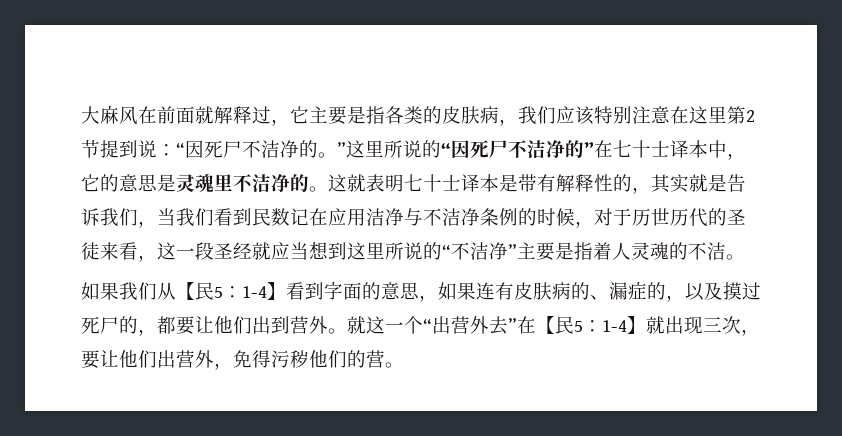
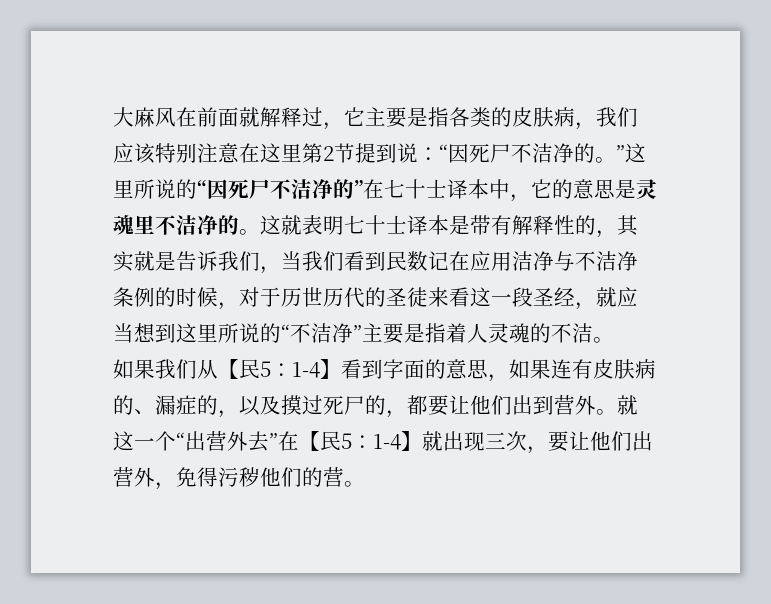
- 这就表明七十士译本是带有解释性的，其实就是告诉我们，当我们看到民数记在应用洁净与不洁净条例的时候，对于历世历代的圣徒来看，这一段圣经就应当想到这里所说的“不洁净”主要是指着人灵魂的不洁。
+ 这就表明七十士译本是带有解释性的，其实就是告诉我们，当我们看到民数记在应用洁净与不洁净条例的时候，对于历世历代的圣徒来看这一段圣经，就应当想到这里所说的“不洁净”主要是指着人灵魂的不洁。

